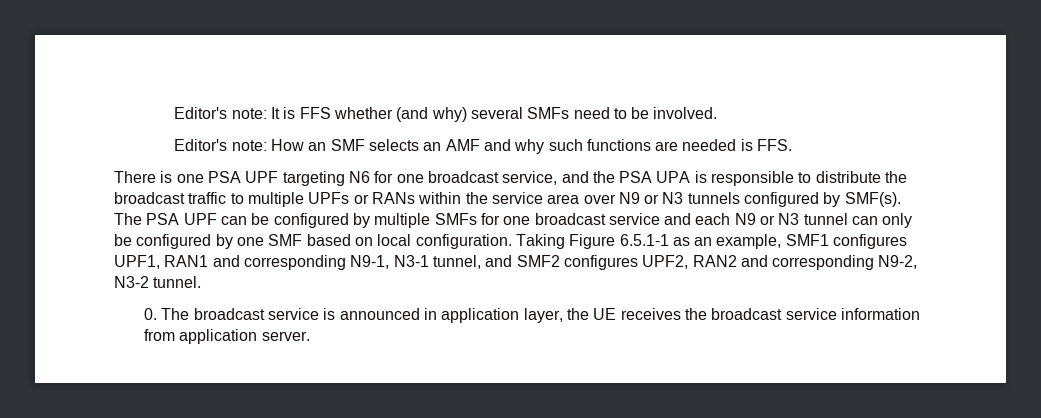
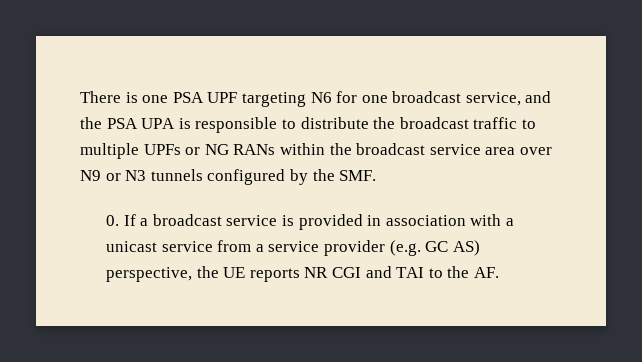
- Editor's note: It is FFS whether (and why) several SMFs need to be involved.
- Editor's note: How an SMF selects an AMF and why such functions are needed is FFS.
- There is one PSA UPF targeting N6 for one broadcast service, and the PSA UPA is responsible to distribute the broadcast traffic to multiple UPFs or RANs within the service area over N9 or N3 tunnels configured by SMF(s). The PSA UPF can be configured by multiple SMFs for one broadcast service and each N9 or N3 tunnel can only be configured by one SMF based on local configuration. Taking Figure 6.5.1-1 as an example, SMF1 configures UPF1, RAN1 and corresponding N9-1, N3-1 tunnel, and SMF2 configures UPF2, RAN2 and corresponding N9-2, N3-2 tunnel.
+ There is one PSA UPF targeting N6 for one broadcast service, and the PSA UPA is responsible to distribute the broadcast traffic to multiple UPFs or NG RANs within the broadcast service area over N9 or N3 tunnels configured by the SMF.
- 0. The broadcast service is announced in application layer, the UE receives the broadcast service information from application server.
+ 0. If a broadcast service is provided in association with a unicast service from a service provider (e.g. GC AS) perspective, the UE reports NR CGI and TAI to the AF.

